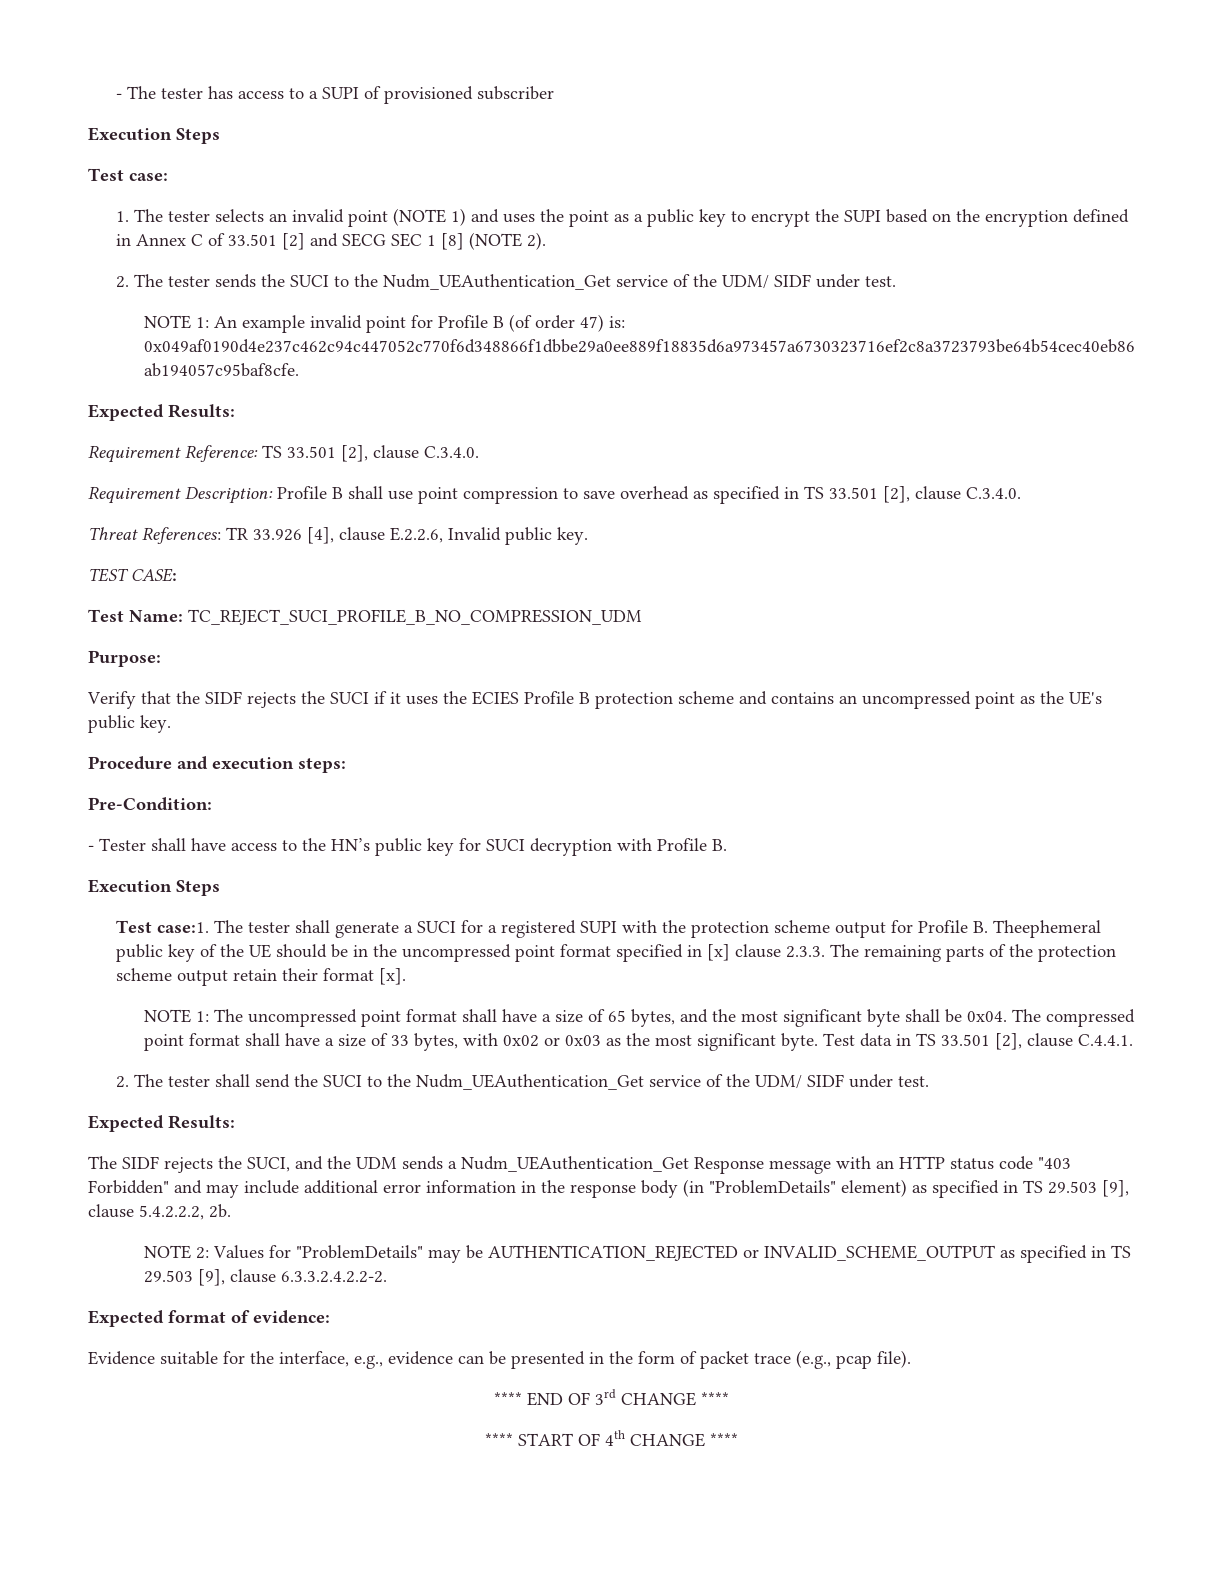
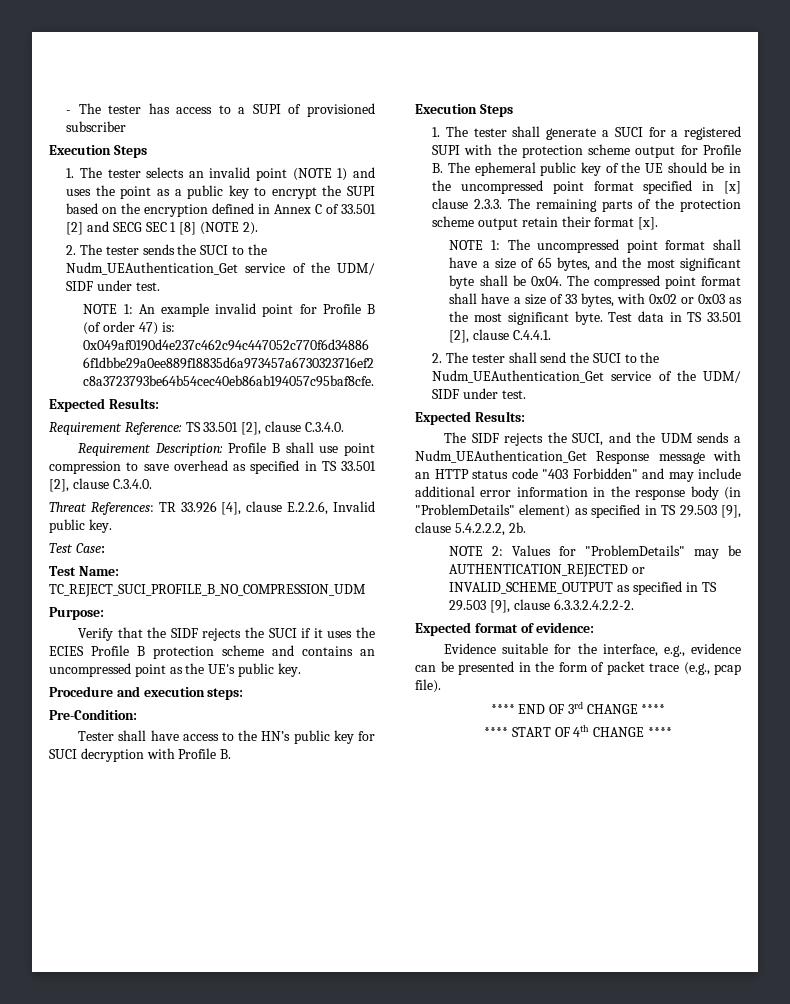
- Test case:
- TEST CASE:
+ Test Case:
- - Tester shall have access to the HN’s public key for SUCI decryption with Profile B.
+ Tester shall have access to the HN’s public key for SUCI decryption with Profile B.
- Test case:1. The tester shall generate a SUCI for a registered SUPI with the protection scheme output for Profile B. Theephemeral public key of the UE should be in the uncompressed point format specified in [x] clause 2.3.3. The remaining parts of the protection scheme output retain their format [x].
+ 1. The tester shall generate a SUCI for a registered SUPI with the protection scheme output for Profile B. The ephemeral public key of the UE should be in the uncompressed point format specified in [x] clause 2.3.3. The remaining parts of the protection scheme output retain their format [x].

